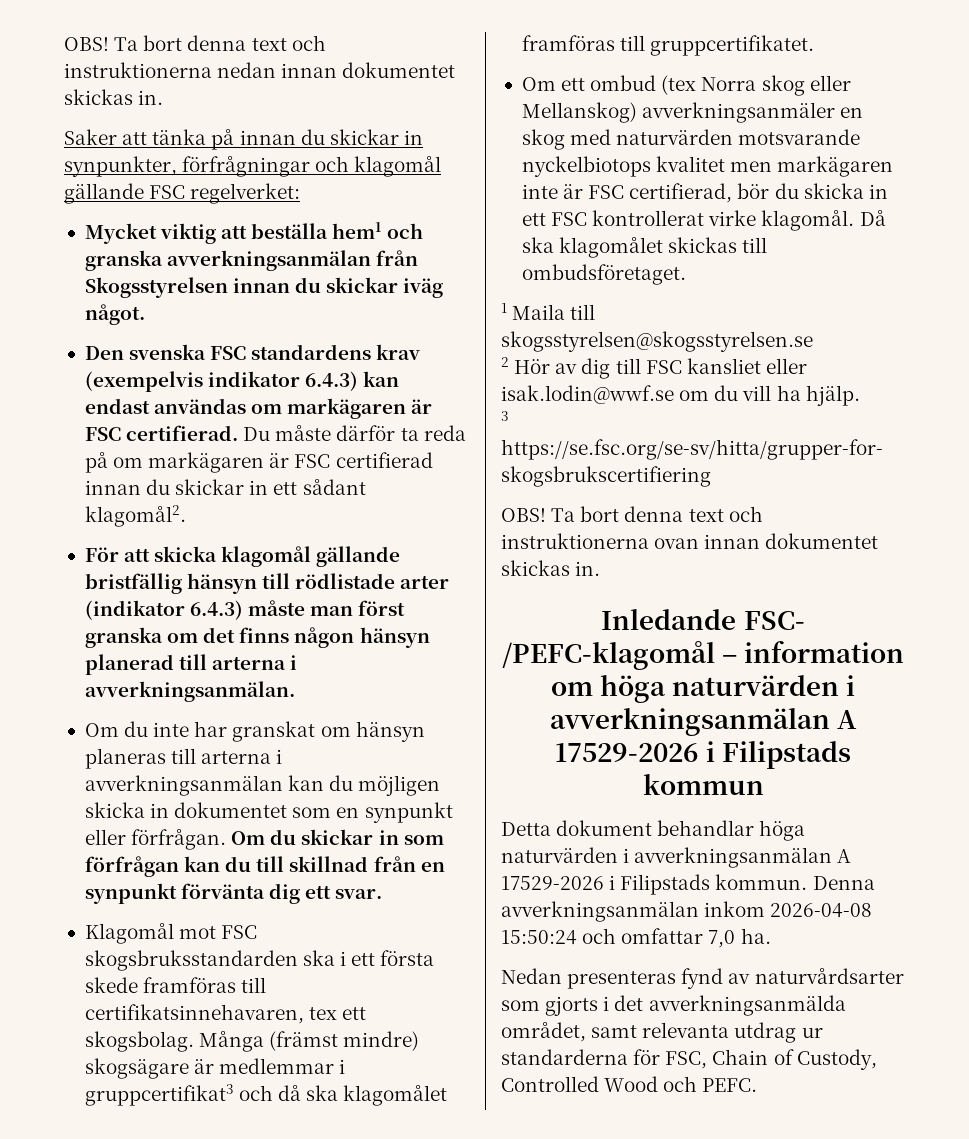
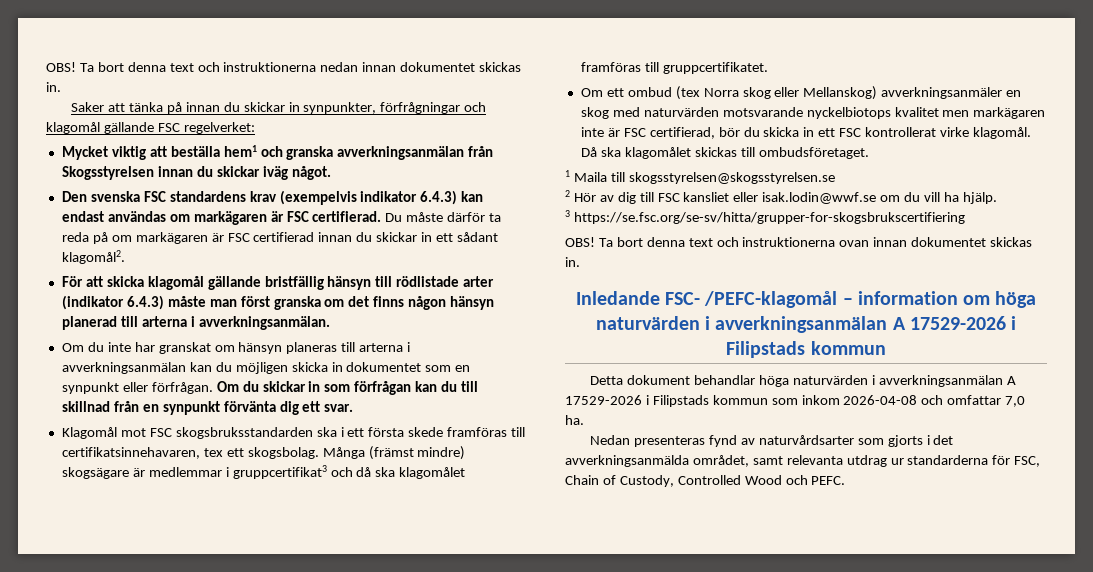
- Detta dokument behandlar höga naturvärden i avverkningsanmälan A 17529-2026 i Filipstads kommun. Denna avverkningsanmälan inkom 2026-04-08 15:50:24 och omfattar 7,0 ha.
+ Detta dokument behandlar höga naturvärden i avverkningsanmälan A 17529-2026 i Filipstads kommun som inkom 2026-04-08 och omfattar 7,0 ha.

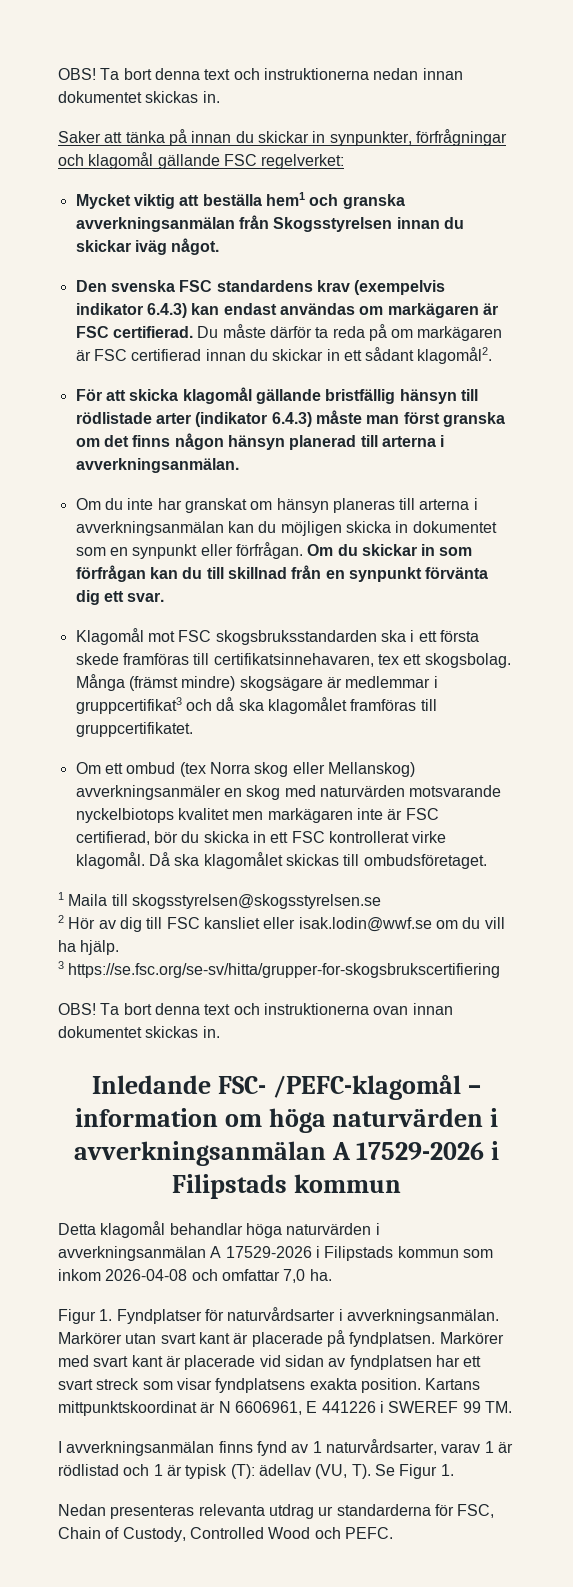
- Detta dokument behandlar höga naturvärden i avverkningsanmälan A 17529-2026 i Filipstads kommun som inkom 2026-04-08 och omfattar 7,0 ha.
+ Detta klagomål behandlar höga naturvärden i avverkningsanmälan A 17529-2026 i Filipstads kommun som inkom 2026-04-08 och omfattar 7,0 ha.
- Nedan presenteras fynd av naturvårdsarter som gjorts i det avverkningsanmälda området, samt relevanta utdrag ur standarderna för FSC, Chain of Custody, Controlled Wood och PEFC.
+ Figur 1. Fyndplatser för naturvårdsarter i avverkningsanmälan. Markörer utan svart kant är placerade på fyndplatsen. Markörer med svart kant är placerade vid sidan av fyndplatsen har ett svart streck som visar fyndplatsens exakta position. Kartans mittpunktskoordinat är N 6606961, E 441226 i SWEREF 99 TM.
+ I avverkningsanmälan finns fynd av 1 naturvårdsarter, varav 1 är rödlistad och 1 är typisk (T): ädellav (VU, T). Se Figur 1.
+ Nedan presenteras relevanta utdrag ur standarderna för FSC, Chain of Custody, Controlled Wood och PEFC.

